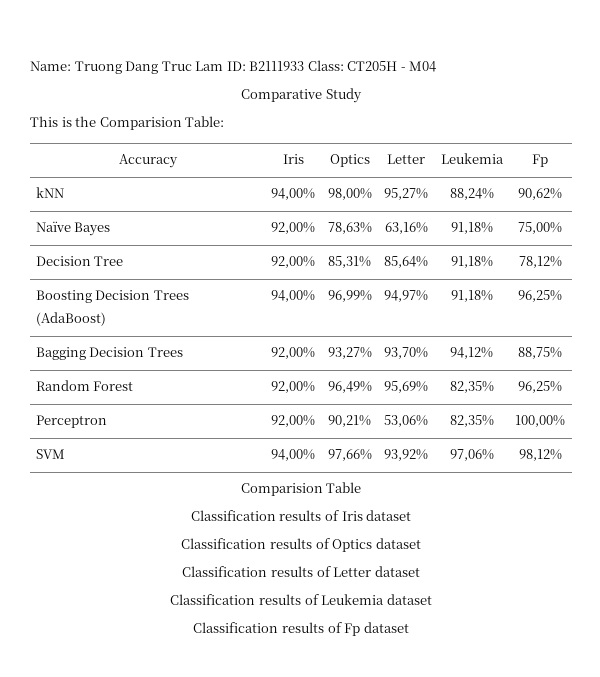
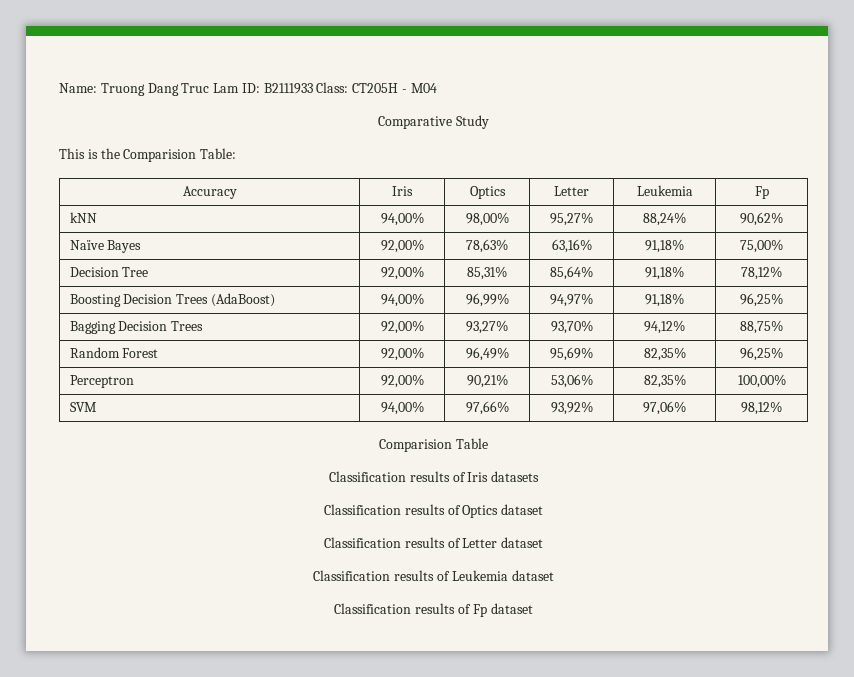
- Classification results of Iris dataset
+ Classification results of Iris datasets

